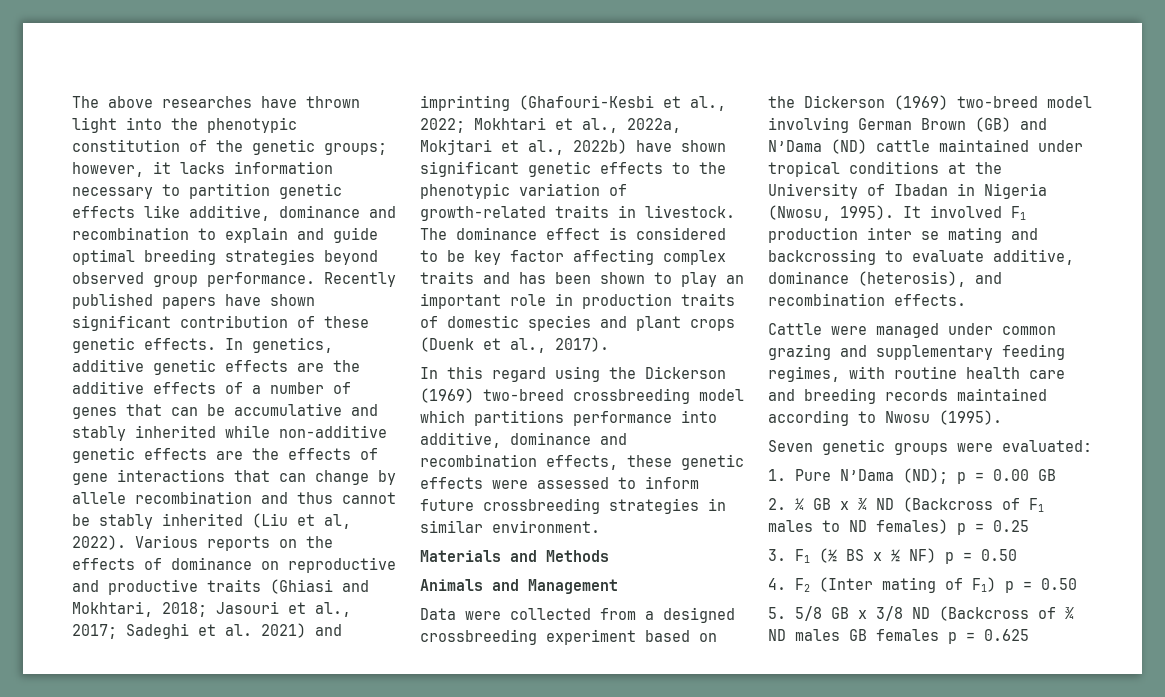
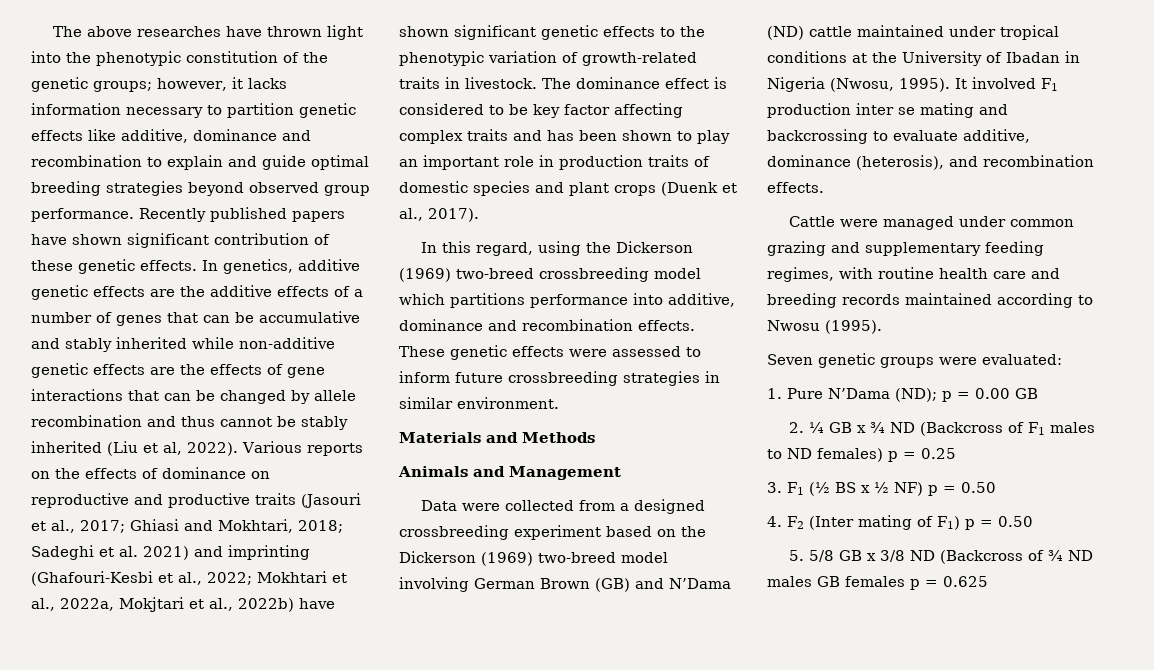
- In genetics, additive genetic effects are the additive effects of a number of genes that can be accumulative and stably inherited while non-additive genetic effects are the effects of gene interactions that can change by allele recombination and thus cannot be stably inherited (Liu et al, 2022).
+ In genetics, additive genetic effects are the additive effects of a number of genes that can be accumulative and stably inherited while non-additive genetic effects are the effects of gene interactions that can be changed by allele recombination and thus cannot be stably inherited (Liu et al, 2022).
- Various reports on the effects of dominance on reproductive and productive traits (Ghiasi and Mokhtari, 2018; Jasouri et al., 2017; Sadeghi et al. 2021) and imprinting (Ghafouri-Kesbi et al., 2022; Mokhtari et al., 2022a, Mokjtari et al., 2022b) have shown significant genetic effects to the phenotypic variation of growth-related traits in livestock.
+ Various reports on the effects of dominance on reproductive and productive traits (Jasouri et al., 2017; Ghiasi and Mokhtari, 2018; Sadeghi et al. 2021) and imprinting (Ghafouri-Kesbi et al., 2022; Mokhtari et al., 2022a, Mokjtari et al., 2022b) have shown significant genetic effects to the phenotypic variation of growth-related traits in livestock.
- In this regard using the Dickerson (1969) two-breed crossbreeding model which partitions performance into additive, dominance and recombination effects, these genetic effects were assessed to inform future crossbreeding strategies in similar environment.
+ In this regard, using the Dickerson (1969) two-breed crossbreeding model which partitions performance into additive, dominance and recombination effects. These genetic effects were assessed to inform future crossbreeding strategies in similar environment.

